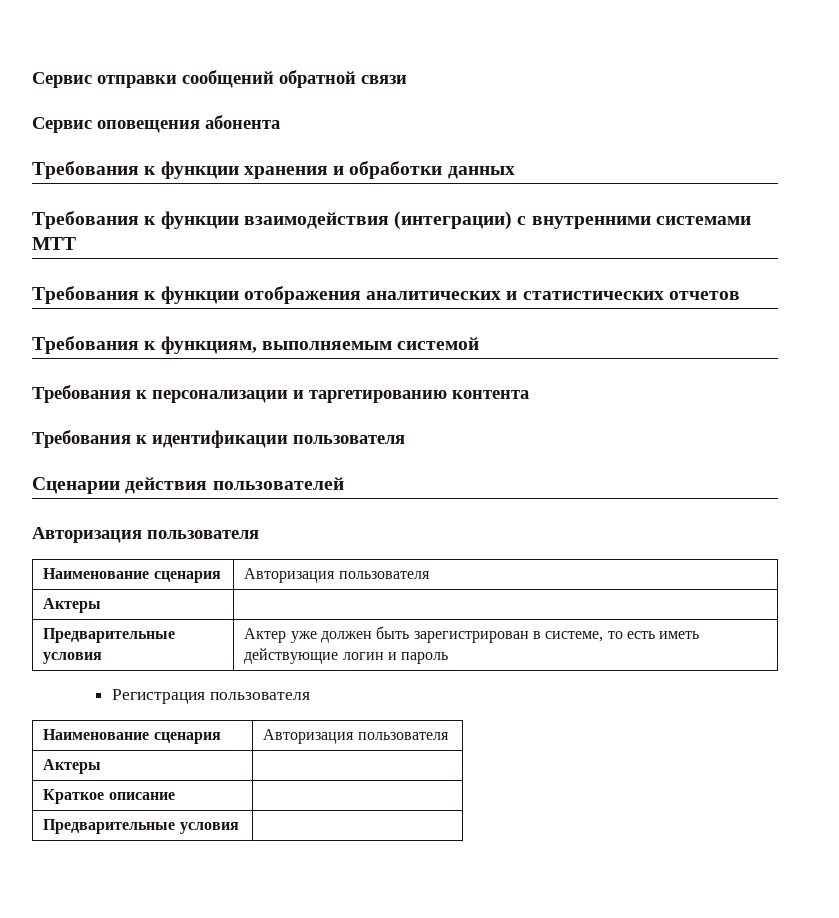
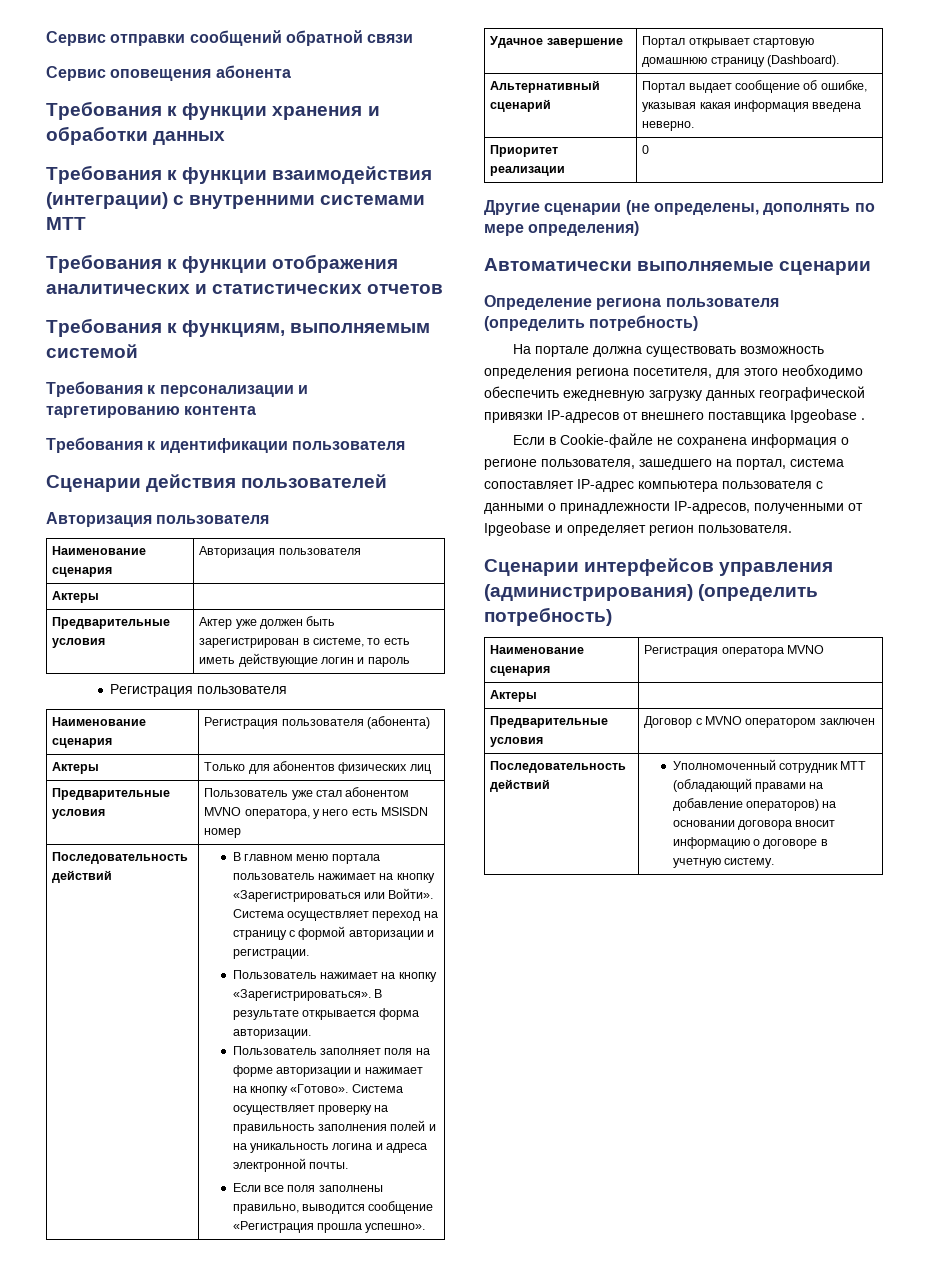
  Предварительные условия | Актер уже должен быть зарегистрирован в системе, то есть иметь действующие логин и пароль
  Регистрация пользователя
- Наименование сценария | Авторизация пользователя
+ Наименование сценария | Регистрация пользователя (абонента)
+ Актеры | Только для абонентов физических лиц
+ Предварительные условия | Пользователь уже стал абонентом MVNO оператора, у него есть MSISDN номер
+ Последовательность действий | В главном меню портала пользователь нажимает на кнопку «Зарегистрироваться или Войти». Система осуществляет переход на страницу с формой авторизации и регистрации.
+ Пользователь нажимает на кнопку «Зарегистрироваться». В результате открывается форма авторизации.
+ Пользователь заполняет поля на форме авторизации и нажимает на кнопку «Готово». Система осуществляет проверку на правильность заполнения полей и на уникальность логина и адреса электронной почты.
+ Если все поля заполнены правильно, выводится сообщение «Регистрация прошла успешно».
+ Удачное завершение | Портал открывает стартовую домашнюю страницу (Dashboard).
+ Альтернативный сценарий | Портал выдает сообщение об ошибке, указывая какая информация введена неверно.
+ Приоритет реализации | 0
+ Другие сценарии (не определены, дополнять по мере определения)
+ Автоматически выполняемые сценарии
+ Определение региона пользователя (определить потребность)
+ На портале должна существовать возможность определения региона посетителя, для этого необходимо обеспечить ежедневную загрузку данных географической привязки IP-адресов от внешнего поставщика Ipgeobase .
+ Если в Cookie-файле не сохранена информация о регионе пользователя, зашедшего на портал, система сопоставляет IP-адрес компьютера пользователя с данными о принадлежности IP-адресов, полученными от Ipgeobase и определяет регион пользователя.
+ Сценарии интерфейсов управления (администрирования) (определить потребность)
+ Наименование сценария | Регистрация оператора MVNO
  Актеры |
- Краткое описание |
- Предварительные условия |
+ Предварительные условия | Договор с MVNO оператором заключен
+ Последовательность действий | Уполномоченный сотрудник МТТ (обладающий правами на добавление операторов) на основании договора вносит информацию о договоре в учетную систему.

